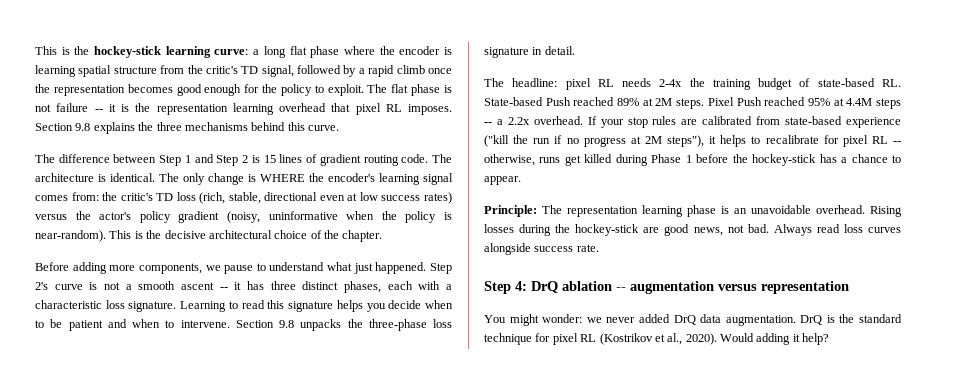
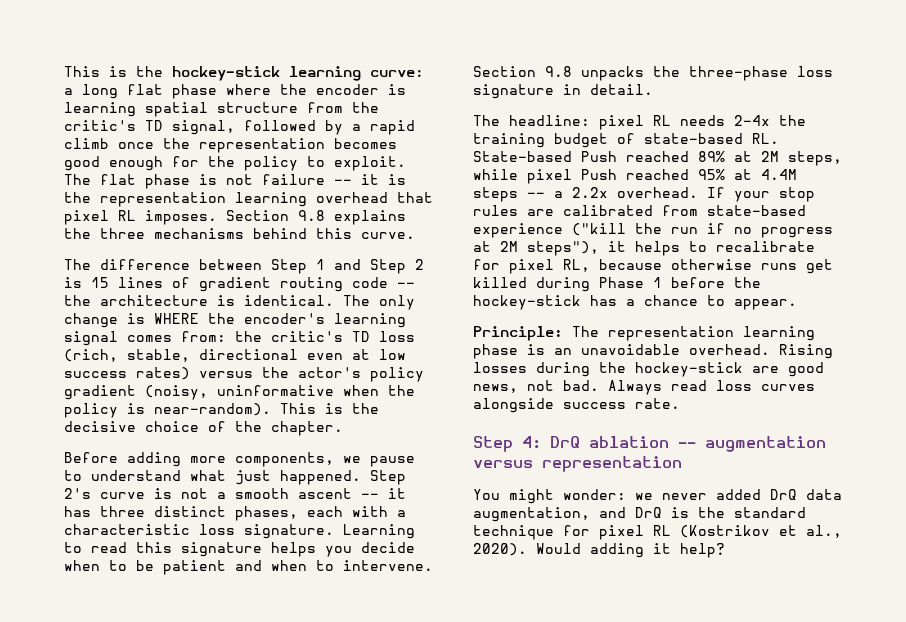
- The difference between Step 1 and Step 2 is 15 lines of gradient routing code. The architecture is identical.
+ The difference between Step 1 and Step 2 is 15 lines of gradient routing code -- the architecture is identical.
- This is the decisive architectural choice of the chapter.
+ This is the decisive choice of the chapter.
- The headline: pixel RL needs 2-4x the training budget of state-based RL. State-based Push reached 89% at 2M steps. Pixel Push reached 95% at 4.4M steps -- a 2.2x overhead.
+ The headline: pixel RL needs 2-4x the training budget of state-based RL. State-based Push reached 89% at 2M steps, while pixel Push reached 95% at 4.4M steps -- a 2.2x overhead.
- If your stop rules are calibrated from state-based experience ("kill the run if no progress at 2M steps"), it helps to recalibrate for pixel RL -- otherwise, runs get killed during Phase 1 before the hockey-stick has a chance to appear.
+ If your stop rules are calibrated from state-based experience ("kill the run if no progress at 2M steps"), it helps to recalibrate for pixel RL, because otherwise runs get killed during Phase 1 before the hockey-stick has a chance to appear.
- You might wonder: we never added DrQ data augmentation. DrQ is the standard technique for pixel RL (Kostrikov et al., 2020).
+ You might wonder: we never added DrQ data augmentation, and DrQ is the standard technique for pixel RL (Kostrikov et al., 2020).

